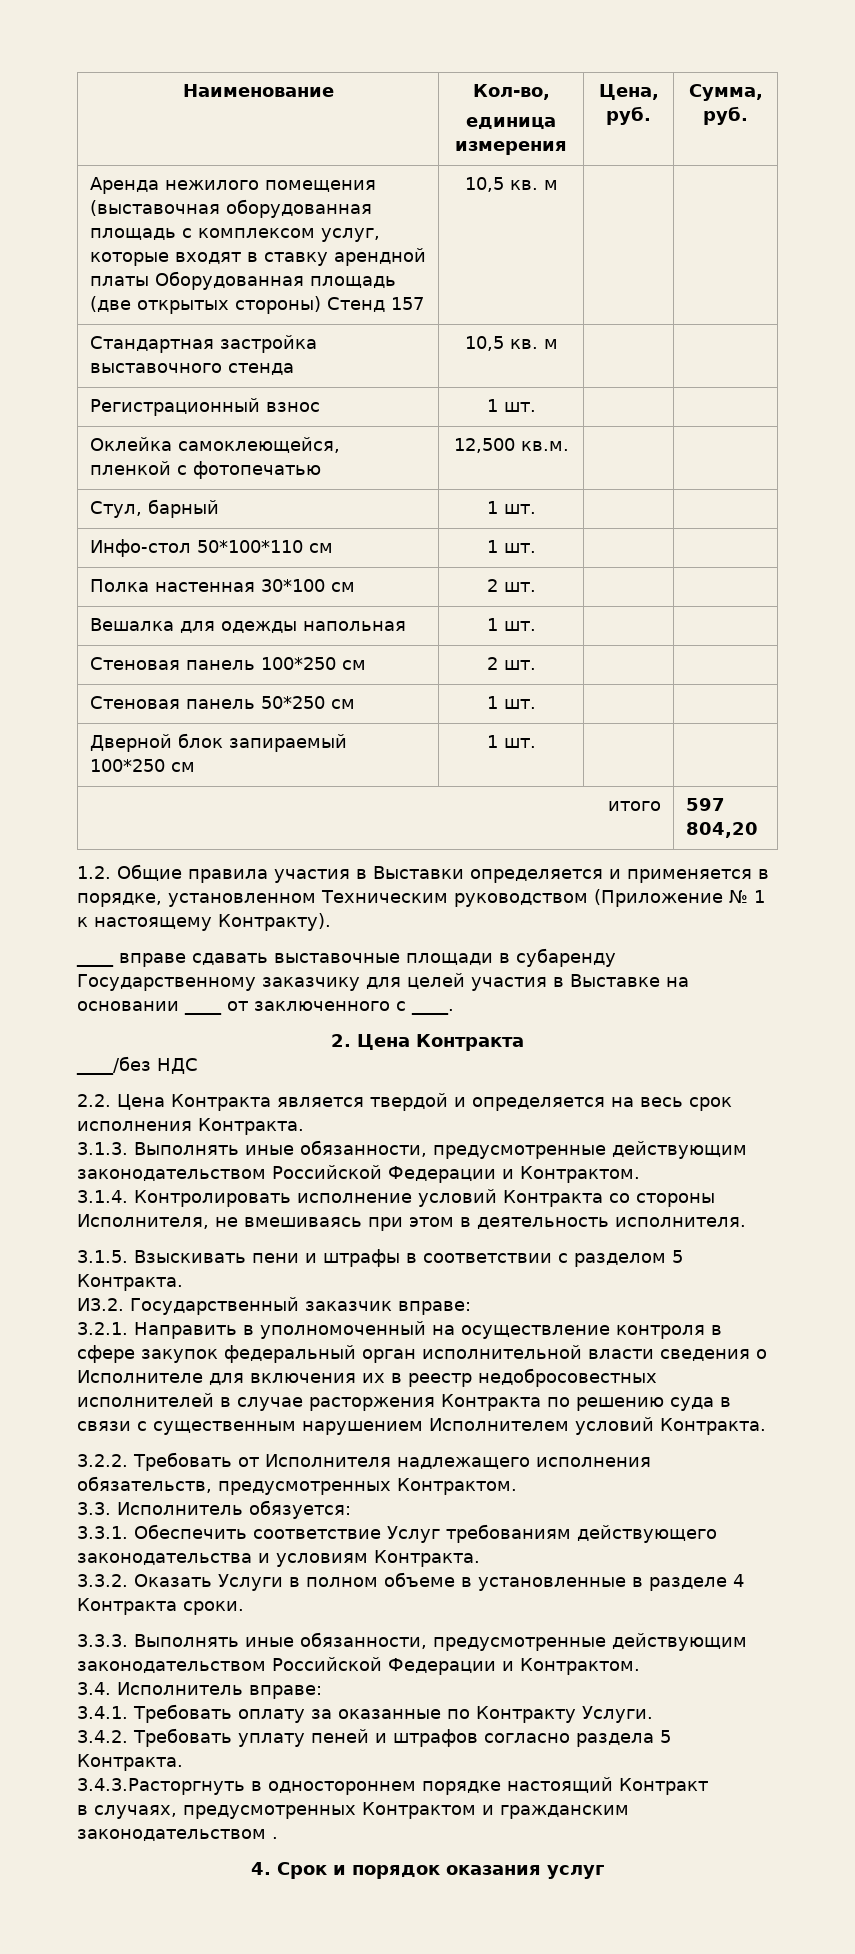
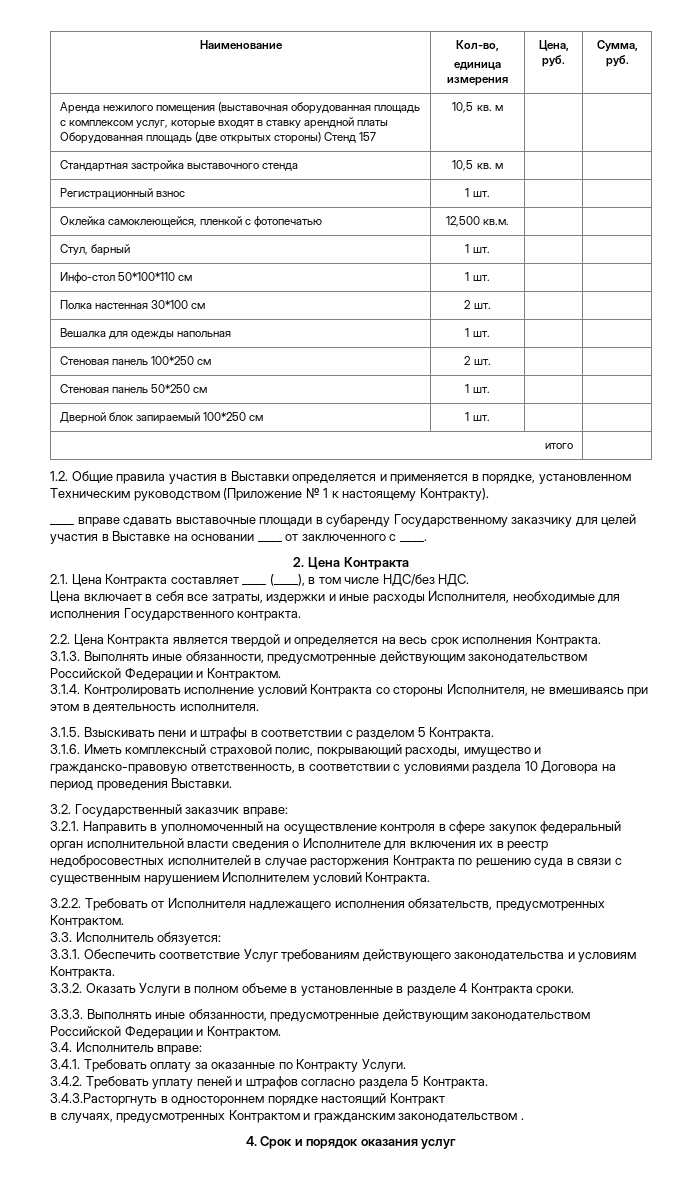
- итого | 597 804,20
+ итого |
- ____/без НДС
+ 2.1. Цена Контракта составляет ____ (____), в том числе НДС/без НДС.
+ Цена включает в себя все затраты, издержки и иные расходы Исполнителя, необходимые для исполнения Государственного контракта.
- И3.2. Государственный заказчик вправе:
+ 3.1.6. Иметь комплексный страховой полис, покрывающий расходы, имущество и гражданско-правовую ответственность, в соответствии с условиями раздела 10 Договора на период проведения Выставки.
+ 3.2. Государственный заказчик вправе:

